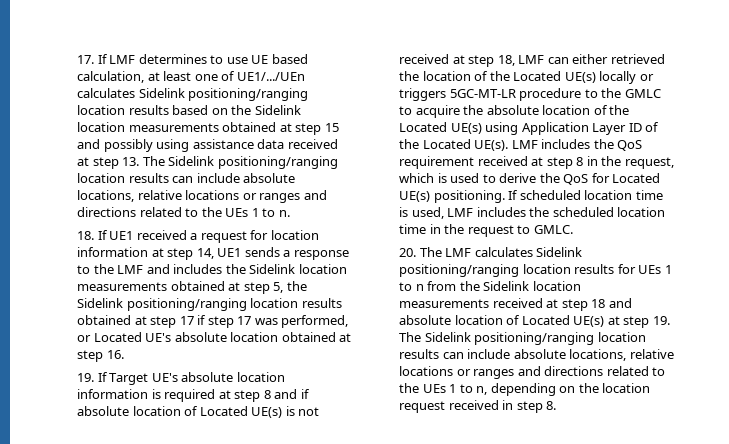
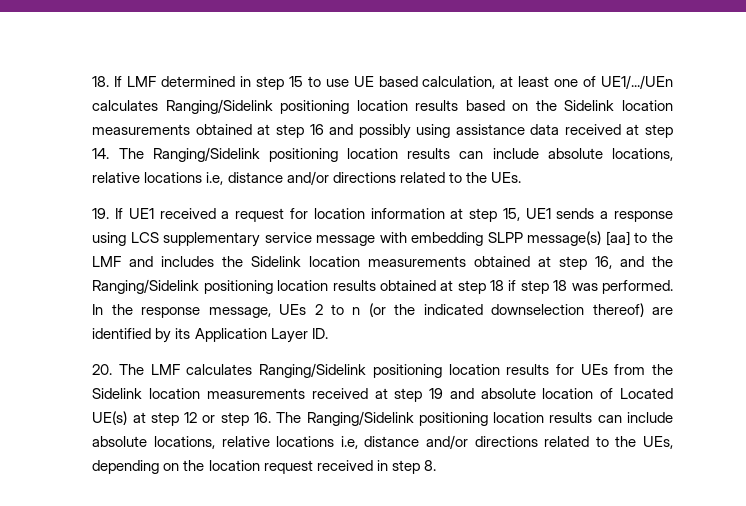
- 17. If LMF determines to use UE based calculation, at least one of UE1/.../UEn calculates Sidelink positioning/ranging location results based on the Sidelink location measurements obtained at step 15 and possibly using assistance data received at step 13. The Sidelink positioning/ranging location results can include absolute locations, relative locations or ranges and directions related to the UEs 1 to n.
- 18. If UE1 received a request for location information at step 14, UE1 sends a response to the LMF and includes the Sidelink location measurements obtained at step 5, the Sidelink positioning/ranging location results obtained at step 17 if step 17 was performed, or Located UE's absolute location obtained at step 16.
- 19. If Target UE's absolute location information is required at step 8 and if absolute location of Located UE(s) is not received at step 18, LMF can either retrieved the location of the Located UE(s) locally or triggers 5GC-MT-LR procedure to the GMLC to acquire the absolute location of the Located UE(s) using Application Layer ID of the Located UE(s). LMF includes the QoS requirement received at step 8 in the request, which is used to derive the QoS for Located UE(s) positioning. If scheduled location time is used, LMF includes the scheduled location time in the request to GMLC.
+ 18. If LMF determined in step 15 to use UE based calculation, at least one of UE1/.../UEn calculates Ranging/Sidelink positioning location results based on the Sidelink location measurements obtained at step 16 and possibly using assistance data received at step 14. The Ranging/Sidelink positioning location results can include absolute locations, relative locations i.e, distance and/or directions related to the UEs.
+ 19. If UE1 received a request for location information at step 15, UE1 sends a response using LCS supplementary service message with embedding SLPP message(s) [aa] to the LMF and includes the Sidelink location measurements obtained at step 16, and the Ranging/Sidelink positioning location results obtained at step 18 if step 18 was performed. In the response message, UEs 2 to n (or the indicated downselection thereof) are identified by its Application Layer ID.
- 20. The LMF calculates Sidelink positioning/ranging location results for UEs 1 to n from the Sidelink location measurements received at step 18 and absolute location of Located UE(s) at step 19. The Sidelink positioning/ranging location results can include absolute locations, relative locations or ranges and directions related to the UEs 1 to n, depending on the location request received in step 8.
+ 20. The LMF calculates Ranging/Sidelink positioning location results for UEs from the Sidelink location measurements received at step 19 and absolute location of Located UE(s) at step 12 or step 16. The Ranging/Sidelink positioning location results can include absolute locations, relative locations i.e, distance and/or directions related to the UEs, depending on the location request received in step 8.

